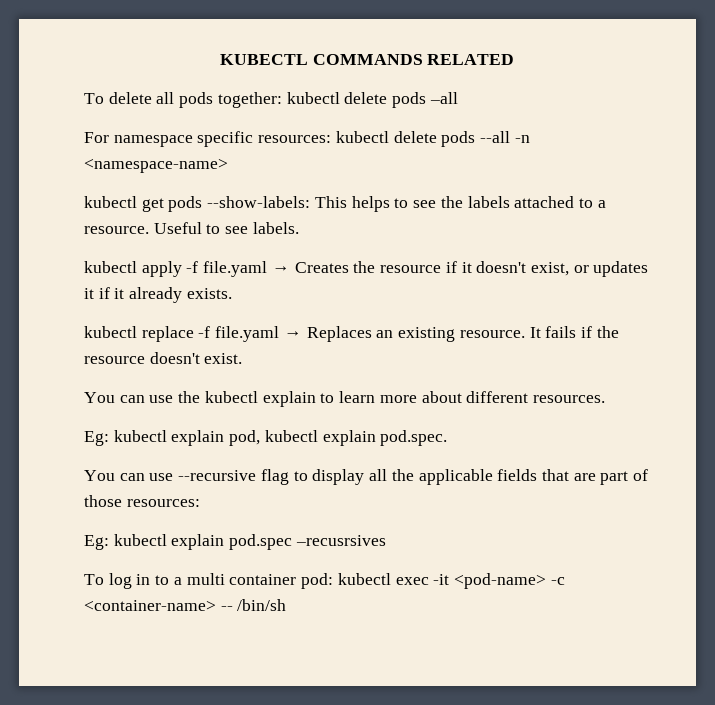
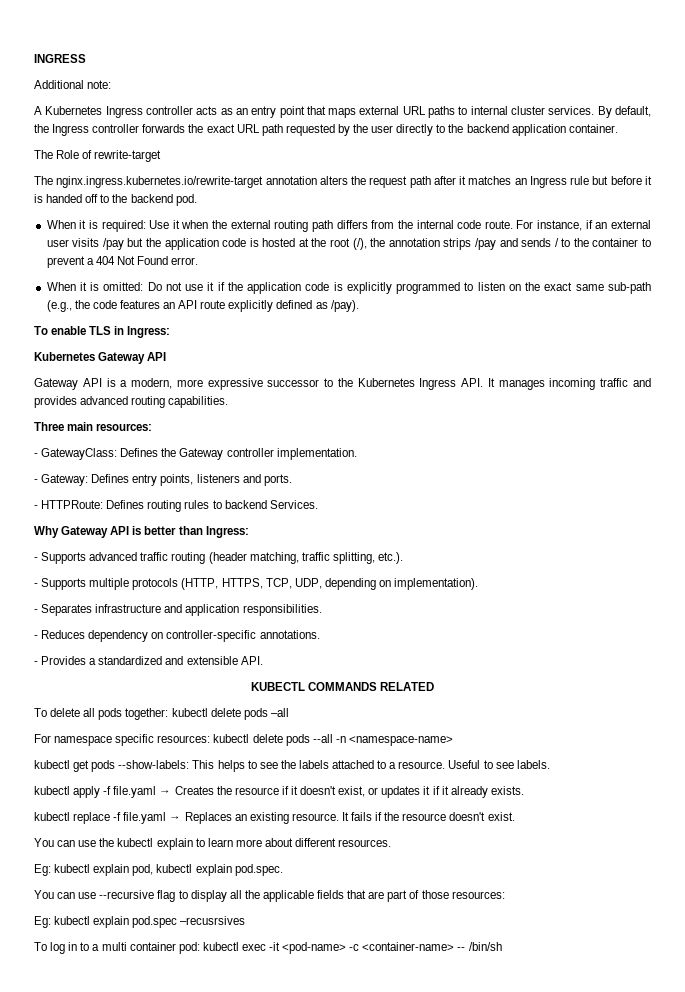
+ INGRESS
+ Additional note:
+ A Kubernetes Ingress controller acts as an entry point that maps external URL paths to internal cluster services. By default, the Ingress controller forwards the exact URL path requested by the user directly to the backend application container.
+ The Role of rewrite-target
+ The nginx.ingress.kubernetes.io/rewrite-target annotation alters the request path after it matches an Ingress rule but before it is handed off to the backend pod.
+ When it is required: Use it when the external routing path differs from the internal code route. For instance, if an external user visits /pay but the application code is hosted at the root (/), the annotation strips /pay and sends / to the container to prevent a 404 Not Found error.
+ When it is omitted: Do not use it if the application code is explicitly programmed to listen on the exact same sub-path (e.g., the code features an API route explicitly defined as /pay).
+ To enable TLS in Ingress:
+ Kubernetes Gateway API
+ Gateway API is a modern, more expressive successor to the Kubernetes Ingress API. It manages incoming traffic and provides advanced routing capabilities.
+ Three main resources:
+ - GatewayClass: Defines the Gateway controller implementation.
+ - Gateway: Defines entry points, listeners and ports.
+ - HTTPRoute: Defines routing rules to backend Services.
+ Why Gateway API is better than Ingress:
+ - Supports advanced traffic routing (header matching, traffic splitting, etc.).
+ - Supports multiple protocols (HTTP, HTTPS, TCP, UDP, depending on implementation).
+ - Separates infrastructure and application responsibilities.
+ - Reduces dependency on controller-specific annotations.
+ - Provides a standardized and extensible API.

